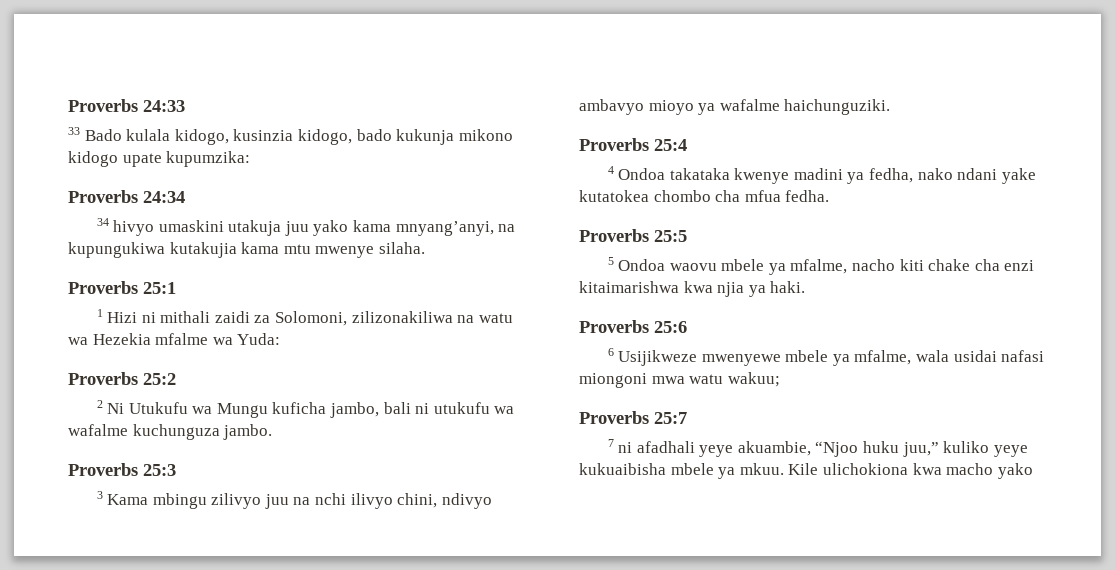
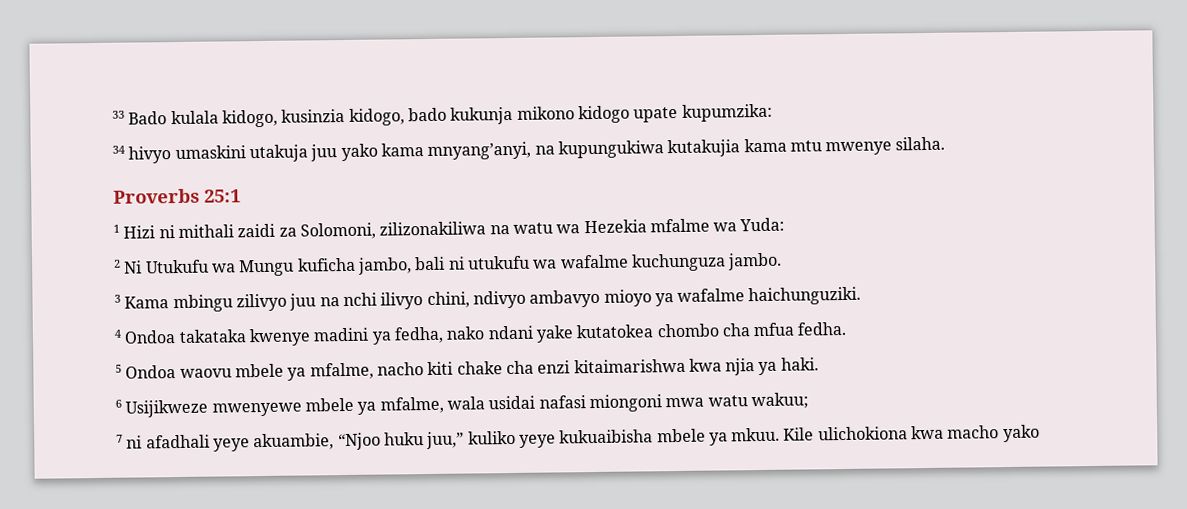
- Proverbs 24:33
- Proverbs 24:34
- Proverbs 25:2
- Proverbs 25:3
- Proverbs 25:4
- Proverbs 25:5
- Proverbs 25:6
- Proverbs 25:7

